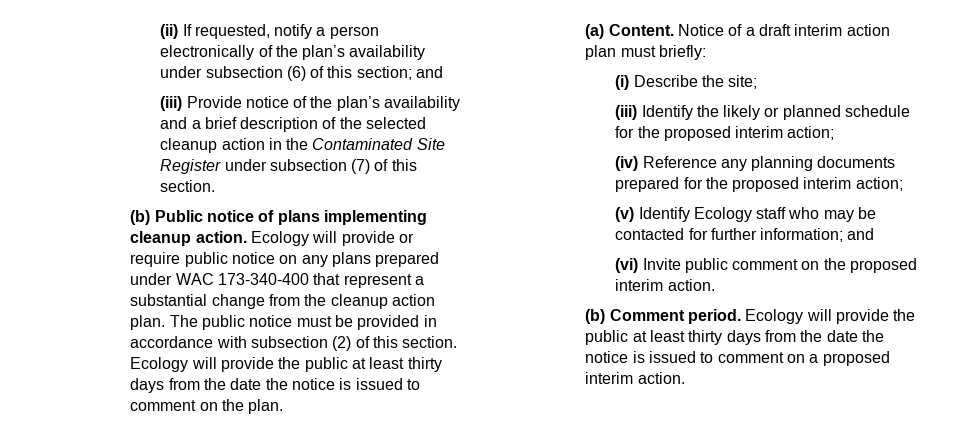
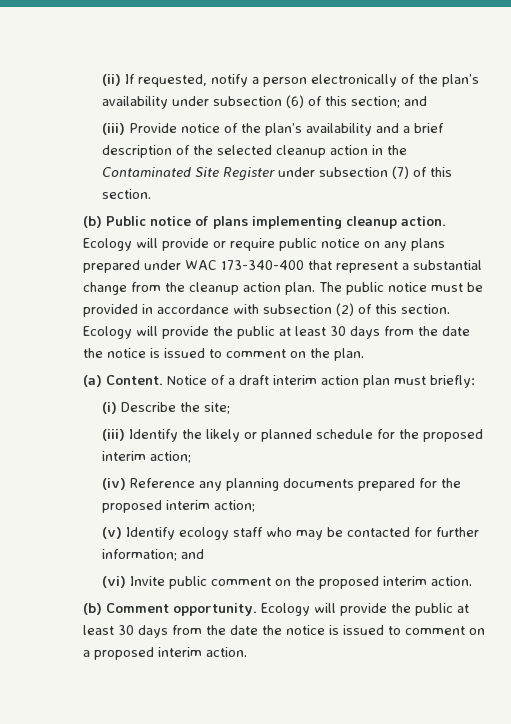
- Ecology will provide the public at least thirty days from the date the notice is issued to comment on the plan.
+ Ecology will provide the public at least 30 days from the date the notice is issued to comment on the plan.
- (v) Identify Ecology staff who may be contacted for further information; and
+ (v) Identify ecology staff who may be contacted for further information; and
- (b) Comment period. Ecology will provide the public at least thirty days from the date the notice is issued to comment on a proposed interim action.
+ (b) Comment opportunity. Ecology will provide the public at least 30 days from the date the notice is issued to comment on a proposed interim action.

